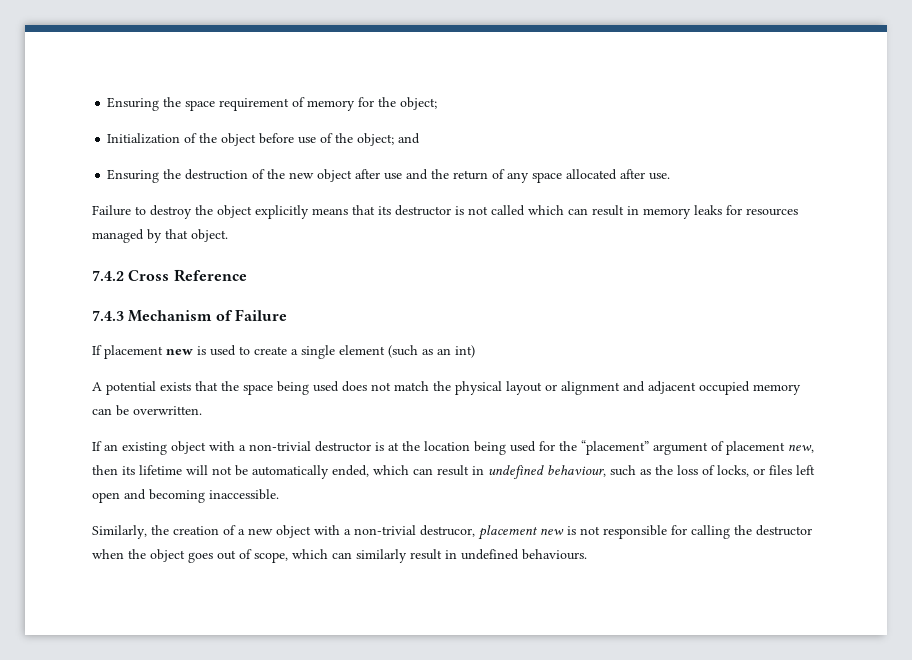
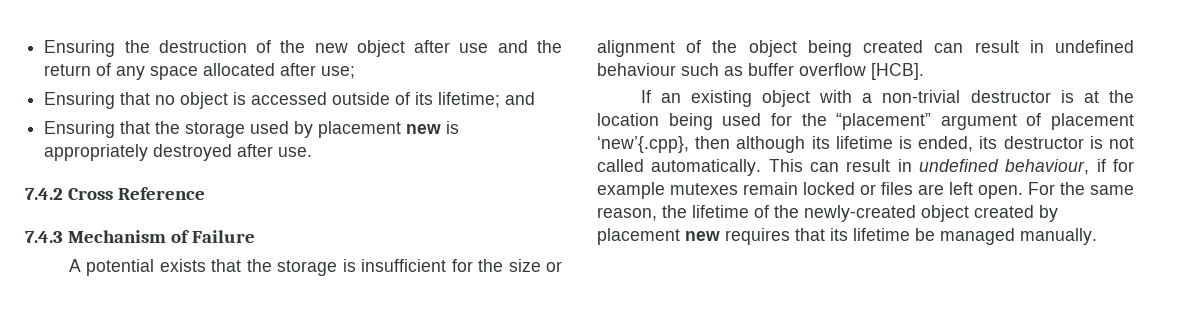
- Ensuring the space requirement of memory for the object;
- Initialization of the object before use of the object; and
- Ensuring the destruction of the new object after use and the return of any space allocated after use.
- Failure to destroy the object explicitly means that its destructor is not called which can result in memory leaks for resources managed by that object.
+ Ensuring the destruction of the new object after use and the return of any space allocated after use;
+ Ensuring that no object is accessed outside of its lifetime; and
+ Ensuring that the storage used by placement new is appropriately destroyed after use.
- If placement new is used to create a single element (such as an int)
- A potential exists that the space being used does not match the physical layout or alignment and adjacent occupied memory can be overwritten.
+ A potential exists that the storage is insufficient for the size or alignment of the object being created can result in undefined behaviour such as buffer overflow [HCB].
- If an existing object with a non-trivial destructor is at the location being used for the “placement” argument of placement new, then its lifetime will not be automatically ended, which can result in undefined behaviour, such as the loss of locks, or files left open and becoming inaccessible.
- Similarly, the creation of a new object with a non-trivial destrucor, placement new is not responsible for calling the destructor when the object goes out of scope, which can similarly result in undefined behaviours.
+ If an existing object with a non-trivial destructor is at the location being used for the “placement” argument of placement ‘new’{.cpp}, then although its lifetime is ended, its destructor is not called automatically. This can result in undefined behaviour, if for example mutexes remain locked or files are left open. For the same reason, the lifetime of the newly-created object created by placement new requires that its lifetime be managed manually.

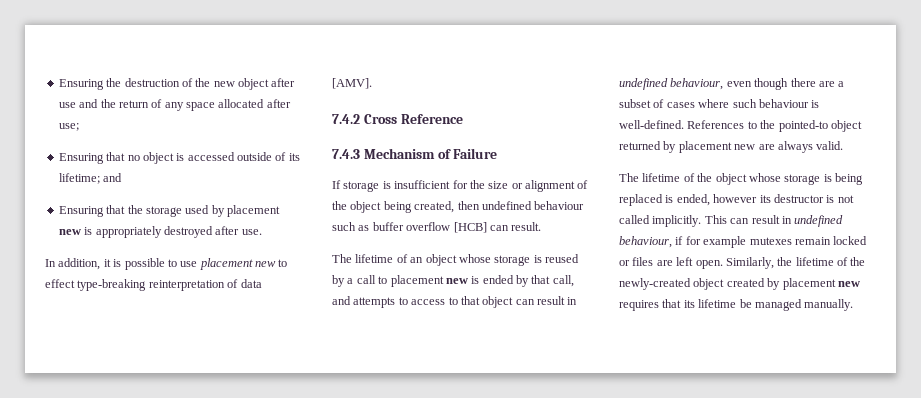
+ In addition, it is possible to use placement new to effect type-breaking reinterpretation of data [AMV].
- A potential exists that the storage is insufficient for the size or alignment of the object being created can result in undefined behaviour such as buffer overflow [HCB].
- If an existing object with a non-trivial destructor is at the location being used for the “placement” argument of placement ‘new’{.cpp}, then although its lifetime is ended, its destructor is not called automatically.
+ If storage is insufficient for the size or alignment of the object being created, then undefined behaviour such as buffer overflow [HCB] can result.
+ The lifetime of an object whose storage is reused by a call to placement new is ended by that call, and attempts to access to that object can result in undefined behaviour, even though there are a subset of cases where such behaviour is well-defined. References to the pointed-to object returned by placement new are always valid.
+ The lifetime of the object whose storage is being replaced is ended, however its destructor is not called implicitly.
- For the same reason, the lifetime of the newly-created object created by placement new requires that its lifetime be managed manually.
+ Similarly, the lifetime of the newly-created object created by placement new requires that its lifetime be managed manually.

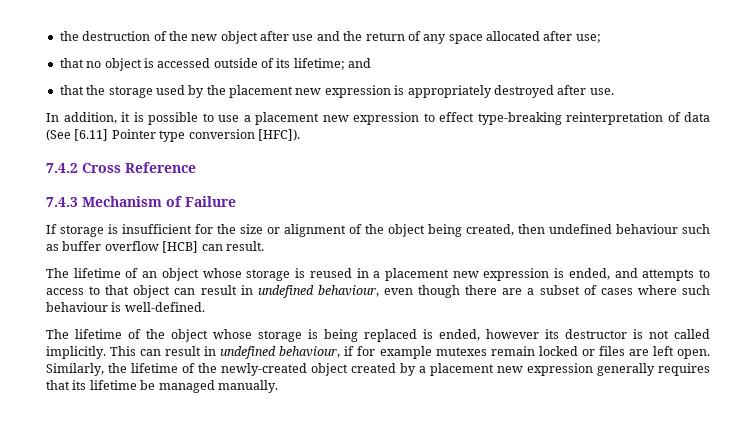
- Ensuring the destruction of the new object after use and the return of any space allocated after use;
+ the destruction of the new object after use and the return of any space allocated after use;
- Ensuring that no object is accessed outside of its lifetime; and
+ that no object is accessed outside of its lifetime; and
- Ensuring that the storage used by placement new is appropriately destroyed after use.
+ that the storage used by the placement new expression is appropriately destroyed after use.
- In addition, it is possible to use placement new to effect type-breaking reinterpretation of data [AMV].
+ In addition, it is possible to use a placement new expression to effect type-breaking reinterpretation of data (See [6.11] Pointer type conversion [HFC]).
- The lifetime of an object whose storage is reused by a call to placement new is ended by that call, and attempts to access to that object can result in undefined behaviour, even though there are a subset of cases where such behaviour is well-defined. References to the pointed-to object returned by placement new are always valid.
+ The lifetime of an object whose storage is reused in a placement new expression is ended, and attempts to access to that object can result in undefined behaviour, even though there are a subset of cases where such behaviour is well-defined.
- Similarly, the lifetime of the newly-created object created by placement new requires that its lifetime be managed manually.
+ Similarly, the lifetime of the newly-created object created by a placement new expression generally requires that its lifetime be managed manually.

